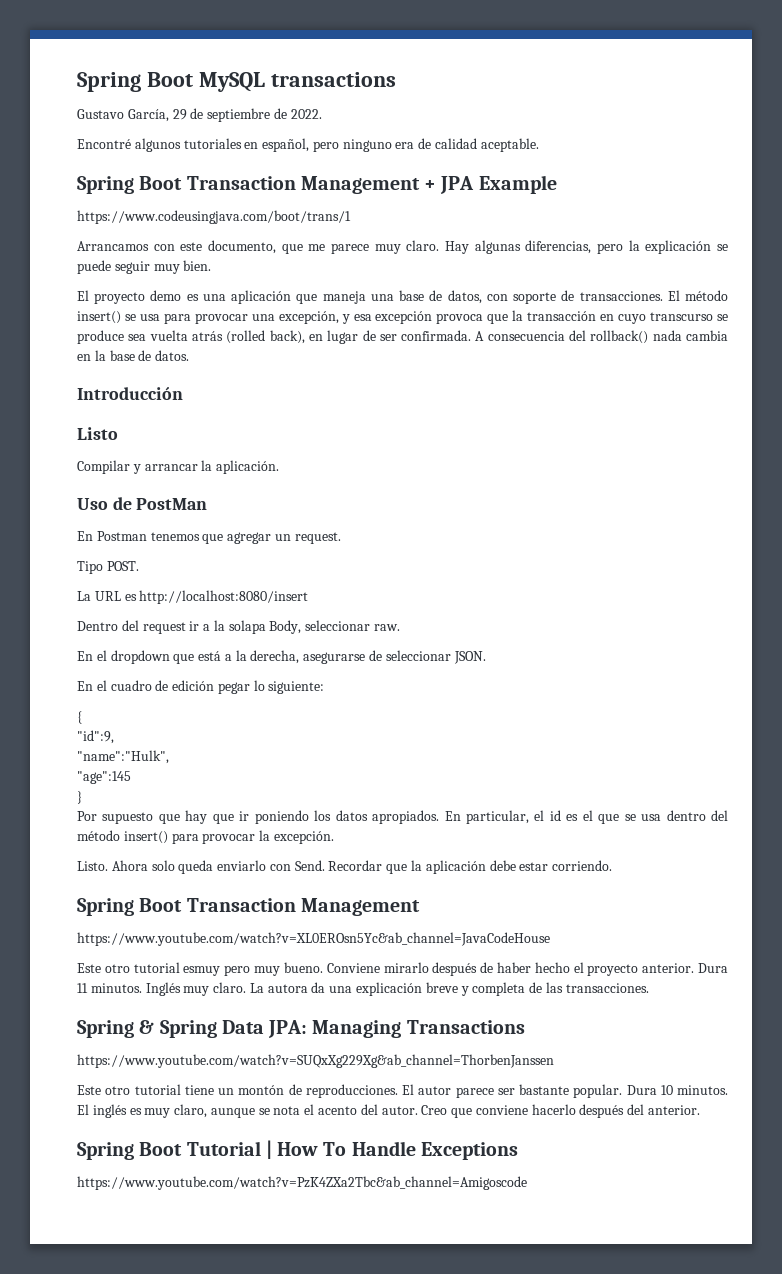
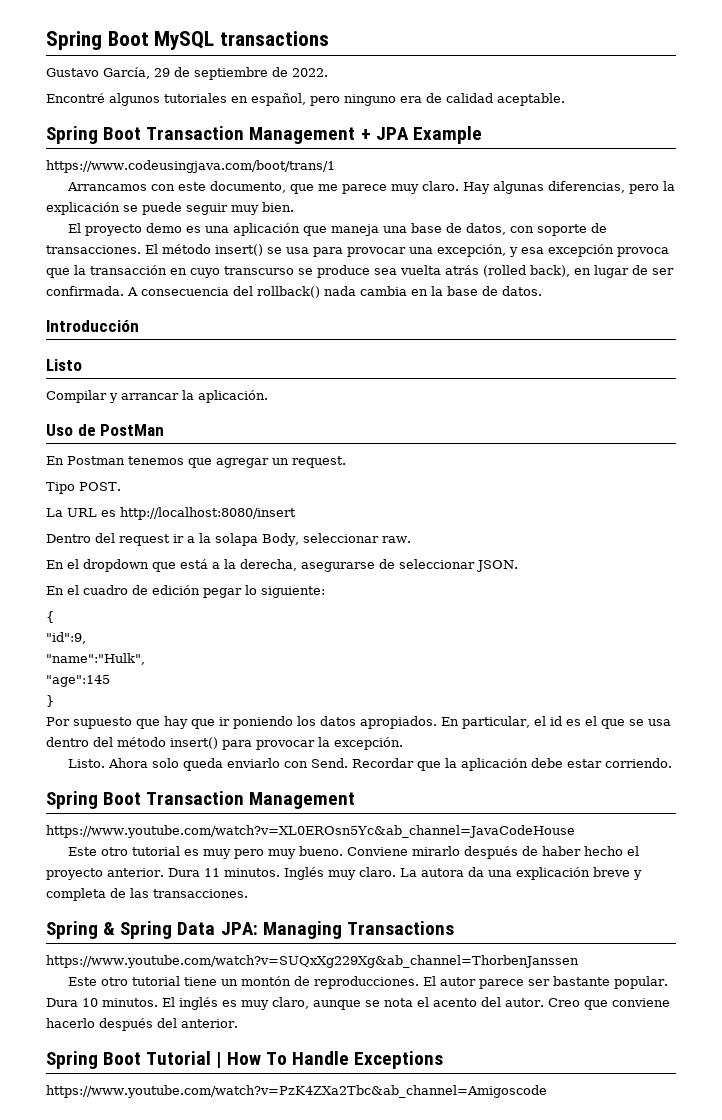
- Este otro tutorial esmuy pero muy bueno.
+ Este otro tutorial es muy pero muy bueno.

